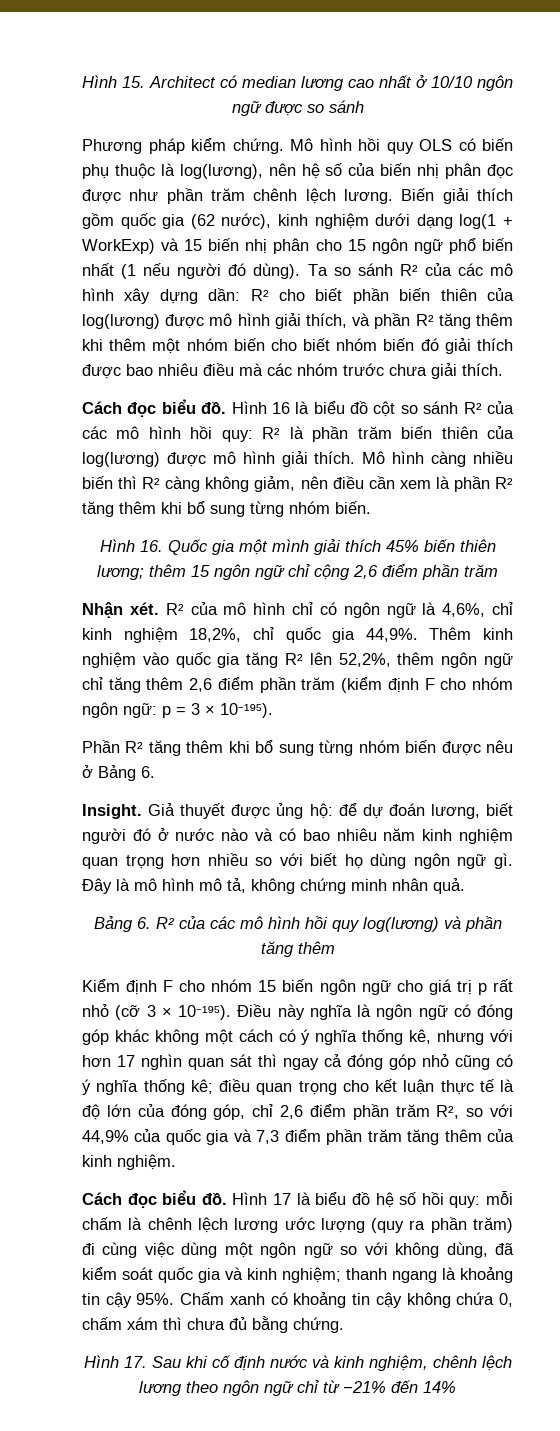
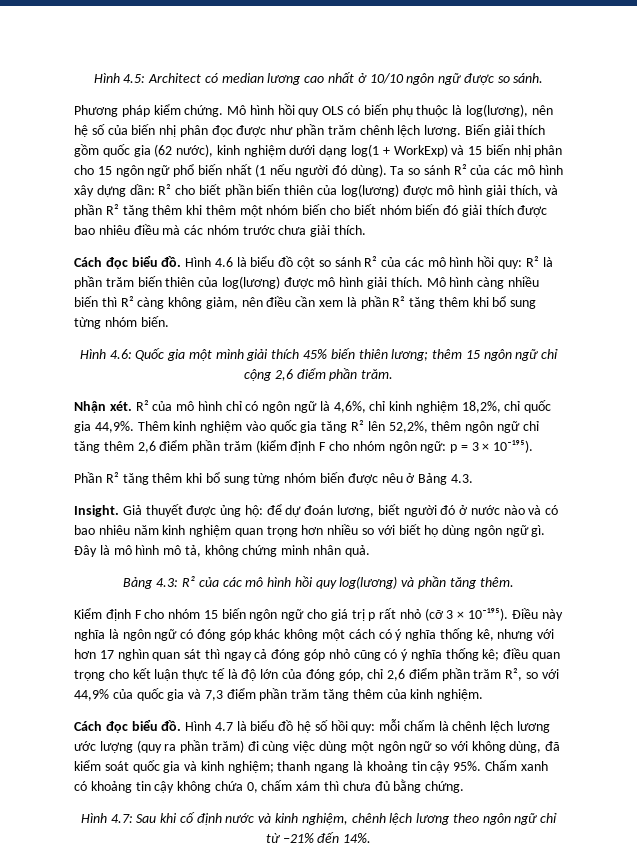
- Hình 15. Architect có median lương cao nhất ở 10/10 ngôn ngữ được so sánh
+ Hình 4.5: Architect có median lương cao nhất ở 10/10 ngôn ngữ được so sánh.
- Hình 16 là biểu đồ cột so sánh R² của các mô hình hồi quy: R² là phần trăm biến thiên của log(lương) được mô hình giải thích.
+ Hình 4.6 là biểu đồ cột so sánh R² của các mô hình hồi quy: R² là phần trăm biến thiên của log(lương) được mô hình giải thích.
- Hình 16. Quốc gia một mình giải thích 45% biến thiên lương; thêm 15 ngôn ngữ chỉ cộng 2,6 điểm phần trăm
+ Hình 4.6: Quốc gia một mình giải thích 45% biến thiên lương; thêm 15 ngôn ngữ chỉ cộng 2,6 điểm phần trăm.
- Phần R² tăng thêm khi bổ sung từng nhóm biến được nêu ở Bảng 6.
+ Phần R² tăng thêm khi bổ sung từng nhóm biến được nêu ở Bảng 4.3.
- Bảng 6. R² của các mô hình hồi quy log(lương) và phần tăng thêm
+ Bảng 4.3: R² của các mô hình hồi quy log(lương) và phần tăng thêm.
- Hình 17 là biểu đồ hệ số hồi quy: mỗi chấm là chênh lệch lương ước lượng (quy ra phần trăm) đi cùng việc dùng một ngôn ngữ so với không dùng, đã kiểm soát quốc gia và kinh nghiệm; thanh ngang là khoảng tin cậy 95%.
+ Hình 4.7 là biểu đồ hệ số hồi quy: mỗi chấm là chênh lệch lương ước lượng (quy ra phần trăm) đi cùng việc dùng một ngôn ngữ so với không dùng, đã kiểm soát quốc gia và kinh nghiệm; thanh ngang là khoảng tin cậy 95%.
- Hình 17. Sau khi cố định nước và kinh nghiệm, chênh lệch lương theo ngôn ngữ chỉ từ −21% đến 14%
+ Hình 4.7: Sau khi cố định nước và kinh nghiệm, chênh lệch lương theo ngôn ngữ chỉ từ −21% đến 14%.

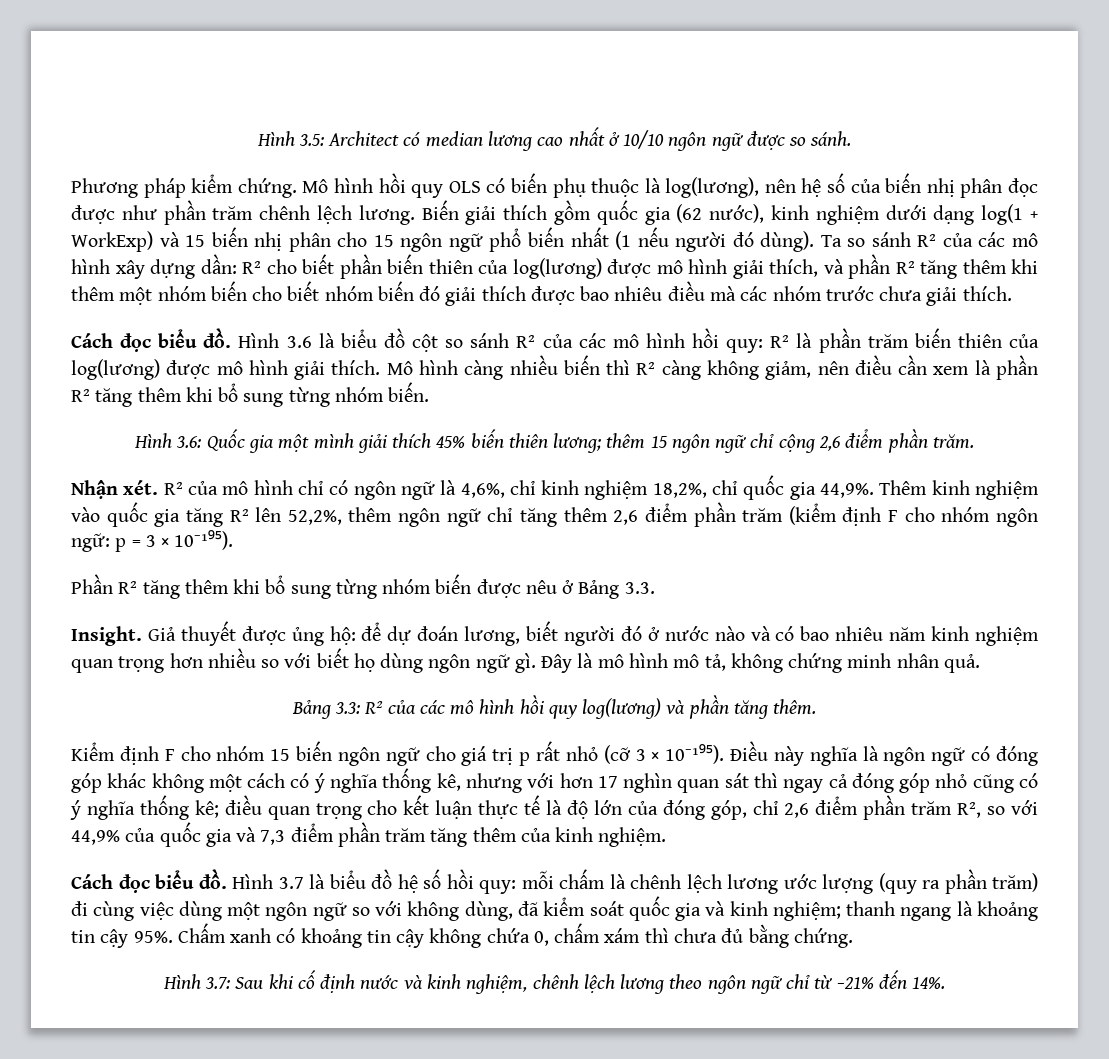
- Hình 4.5: Architect có median lương cao nhất ở 10/10 ngôn ngữ được so sánh.
+ Hình 3.5: Architect có median lương cao nhất ở 10/10 ngôn ngữ được so sánh.
- Hình 4.6 là biểu đồ cột so sánh R² của các mô hình hồi quy: R² là phần trăm biến thiên của log(lương) được mô hình giải thích.
+ Hình 3.6 là biểu đồ cột so sánh R² của các mô hình hồi quy: R² là phần trăm biến thiên của log(lương) được mô hình giải thích.
- Hình 4.6: Quốc gia một mình giải thích 45% biến thiên lương; thêm 15 ngôn ngữ chỉ cộng 2,6 điểm phần trăm.
+ Hình 3.6: Quốc gia một mình giải thích 45% biến thiên lương; thêm 15 ngôn ngữ chỉ cộng 2,6 điểm phần trăm.
- Phần R² tăng thêm khi bổ sung từng nhóm biến được nêu ở Bảng 4.3.
+ Phần R² tăng thêm khi bổ sung từng nhóm biến được nêu ở Bảng 3.3.
- Bảng 4.3: R² của các mô hình hồi quy log(lương) và phần tăng thêm.
+ Bảng 3.3: R² của các mô hình hồi quy log(lương) và phần tăng thêm.
- Hình 4.7 là biểu đồ hệ số hồi quy: mỗi chấm là chênh lệch lương ước lượng (quy ra phần trăm) đi cùng việc dùng một ngôn ngữ so với không dùng, đã kiểm soát quốc gia và kinh nghiệm; thanh ngang là khoảng tin cậy 95%.
+ Hình 3.7 là biểu đồ hệ số hồi quy: mỗi chấm là chênh lệch lương ước lượng (quy ra phần trăm) đi cùng việc dùng một ngôn ngữ so với không dùng, đã kiểm soát quốc gia và kinh nghiệm; thanh ngang là khoảng tin cậy 95%.
- Hình 4.7: Sau khi cố định nước và kinh nghiệm, chênh lệch lương theo ngôn ngữ chỉ từ −21% đến 14%.
+ Hình 3.7: Sau khi cố định nước và kinh nghiệm, chênh lệch lương theo ngôn ngữ chỉ từ −21% đến 14%.

